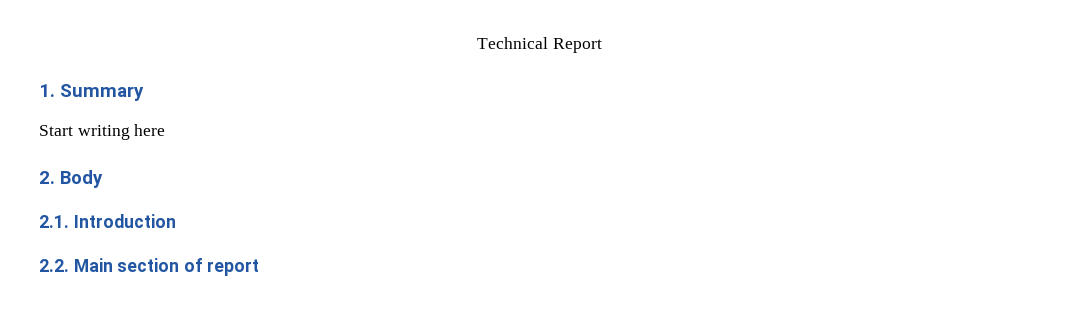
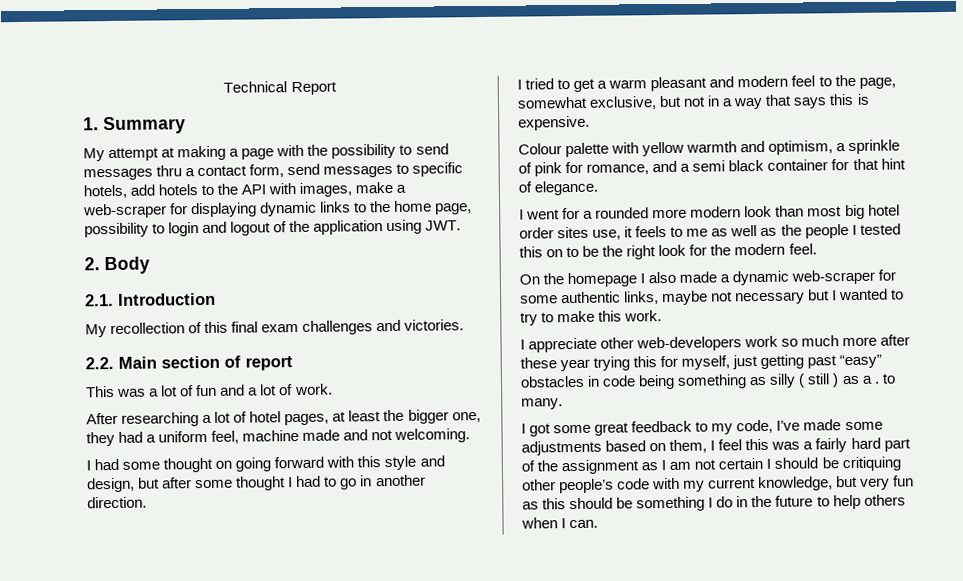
- Start writing here
+ My attempt at making a page with the possibility to send messages thru a contact form, send messages to specific hotels, add hotels to the API with images, make a web-scraper for displaying dynamic links to the home page, possibility to login and logout of the application using JWT.
  2. Body
  2.1. Introduction
+ My recollection of this final exam challenges and victories.
+ This was a lot of fun and a lot of work.
+ After researching a lot of hotel pages, at least the bigger one, they had a uniform feel, machine made and not welcoming.
+ I had some thought on going forward with this style and design, but after some thought I had to go in another direction.
+ I tried to get a warm pleasant and modern feel to the page, somewhat exclusive, but not in a way that says this is expensive.
+ Colour palette with yellow warmth and optimism, a sprinkle of pink for romance, and a semi black container for that hint of elegance.
+ I went for a rounded more modern look than most big hotel order sites use, it feels to me as well as the people I tested this on to be the right look for the modern feel.
+ On the homepage I also made a dynamic web-scraper for some authentic links, maybe not necessary but I wanted to try to make this work.
+ I appreciate other web-developers work so much more after these year trying this for myself, just getting past “easy” obstacles in code being something as silly ( still ) as a . to many.
+ I got some great feedback to my code, I’ve made some adjustments based on them, I feel this was a fairly hard part of the assignment as I am not certain I should be critiquing other people’s code with my current knowledge, but very fun as this should be something I do in the future to help others when I can.

